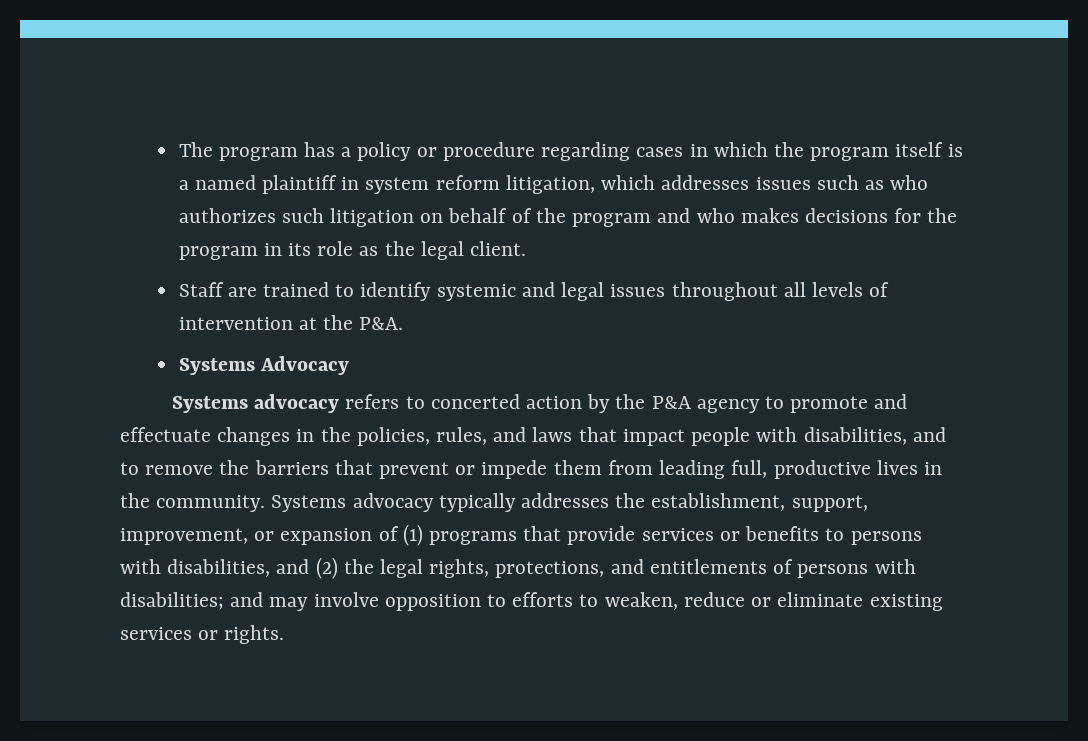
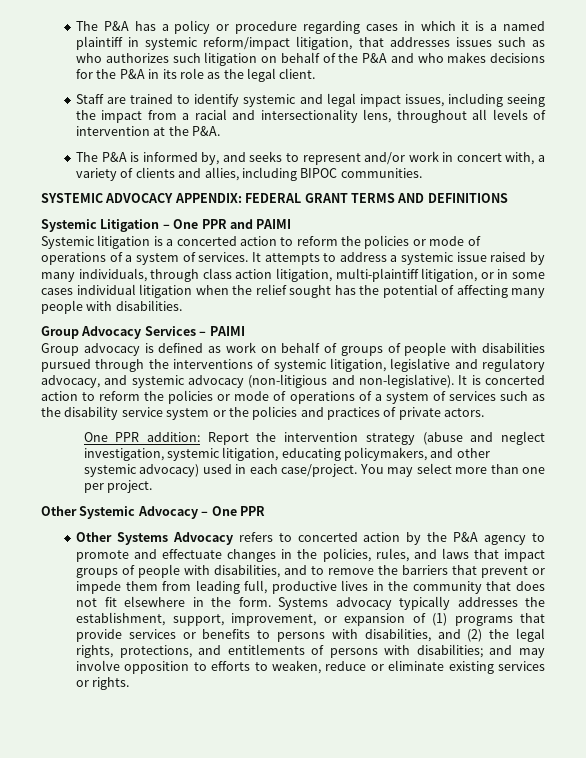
- The program has a policy or procedure regarding cases in which the program itself is a named plaintiff in system reform litigation, which addresses issues such as who authorizes such litigation on behalf of the program and who makes decisions for the program in its role as the legal client.
+ The P&A has a policy or procedure regarding cases in which it is a named plaintiff in systemic reform/impact litigation, that addresses issues such as who authorizes such litigation on behalf of the P&A and who makes decisions for the P&A in its role as the legal client.
- Staff are trained to identify systemic and legal issues throughout all levels of intervention at the P&A.
+ Staff are trained to identify systemic and legal impact issues, including seeing the impact from a racial and intersectionality lens, throughout all levels of intervention at the P&A.
- Systems Advocacy
- Systems advocacy refers to concerted action by the P&A agency to promote and effectuate changes in the policies, rules, and laws that impact people with disabilities, and to remove the barriers that prevent or impede them from leading full, productive lives in the community.
+ The P&A is informed by, and seeks to represent and/or work in concert with, a variety of clients and allies, including BIPOC communities.
+ SYSTEMIC ADVOCACY APPENDIX: FEDERAL GRANT TERMS AND DEFINITIONS
+ Systemic Litigation – One PPR and PAIMI
+ Systemic litigation is a concerted action to reform the policies or mode of operations of a system of services. It attempts to address a systemic issue raised by many individuals, through class action litigation, multi-plaintiff litigation, or in some cases individual litigation when the relief sought has the potential of affecting many people with disabilities.
+ Group Advocacy Services – PAIMI
+ Group advocacy is defined as work on behalf of groups of people with disabilities pursued through the interventions of systemic litigation, legislative and regulatory advocacy, and systemic advocacy (non-litigious and non-legislative). It is concerted action to reform the policies or mode of operations of a system of services such as the disability service system or the policies and practices of private actors.
+ One PPR addition: Report the intervention strategy (abuse and neglect investigation, systemic litigation, educating policymakers, and other systemic advocacy) used in each case/project. You may select more than one per project.
+ Other Systemic Advocacy – One PPR
+ Other Systems Advocacy refers to concerted action by the P&A agency to promote and effectuate changes in the policies, rules, and laws that impact groups of people with disabilities, and to remove the barriers that prevent or impede them from leading full, productive lives in the community that does not fit elsewhere in the form.

